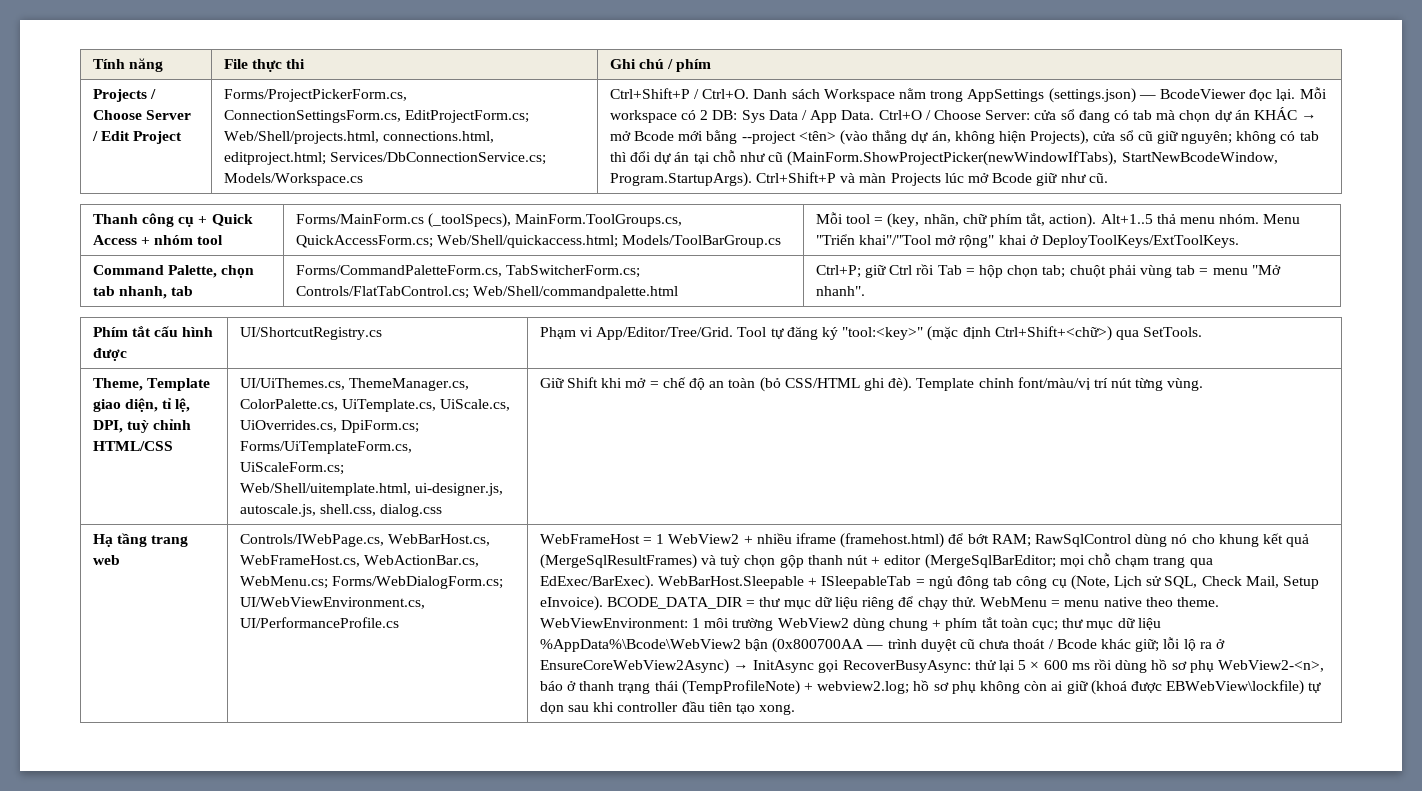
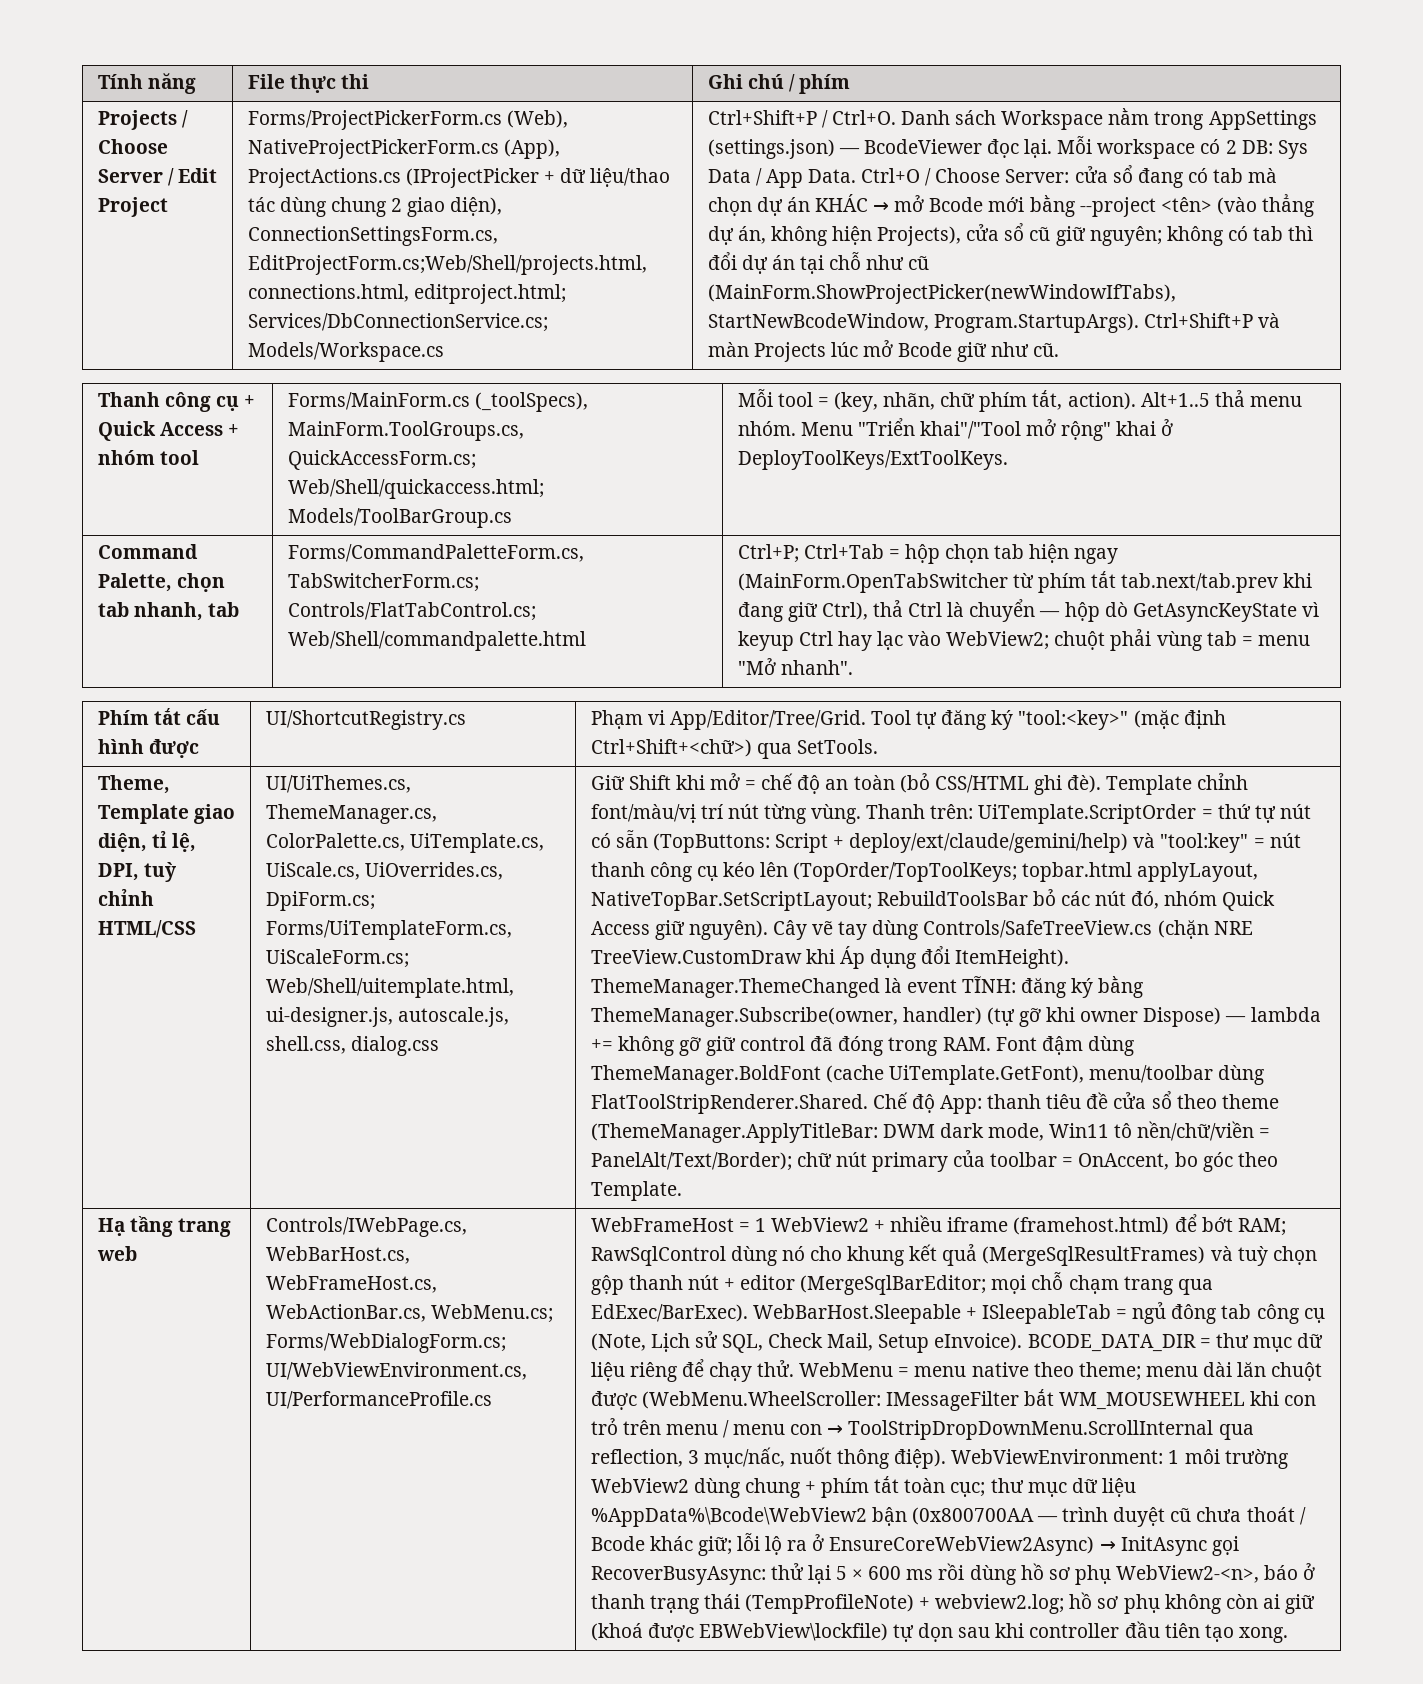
- Forms/ProjectPickerForm.cs, ConnectionSettingsForm.cs, EditProjectForm.cs; Web/Shell/projects.html, connections.html, editproject.html; Services/DbConnectionService.cs; Models/Workspace.cs
+ Forms/ProjectPickerForm.cs (Web), NativeProjectPickerForm.cs (App), ProjectActions.cs (IProjectPicker + dữ liệu/thao tác dùng chung 2 giao diện), ConnectionSettingsForm.cs, EditProjectForm.cs;Web/Shell/projects.html, connections.html, editproject.html; Services/DbConnectionService.cs; Models/Workspace.cs
- Ctrl+P; giữ Ctrl rồi Tab = hộp chọn tab; chuột phải vùng tab = menu "Mở nhanh".
+ Ctrl+P; Ctrl+Tab = hộp chọn tab hiện ngay (MainForm.OpenTabSwitcher từ phím tắt tab.next/tab.prev khi đang giữ Ctrl), thả Ctrl là chuyển — hộp dò GetAsyncKeyState vì keyup Ctrl hay lạc vào WebView2; chuột phải vùng tab = menu "Mở nhanh".
+ Thanh trên: UiTemplate.ScriptOrder = thứ tự nút có sẵn (TopButtons: Script + deploy/ext/claude/gemini/help) và "tool:key" = nút thanh công cụ kéo lên (TopOrder/TopToolKeys; topbar.html applyLayout, NativeTopBar.SetScriptLayout; RebuildToolsBar bỏ các nút đó, nhóm Quick Access giữ nguyên). Cây vẽ tay dùng Controls/SafeTreeView.cs (chặn NRE TreeView.CustomDraw khi Áp dụng đổi ItemHeight). ThemeManager.ThemeChanged là event TĨNH: đăng ký bằng ThemeManager.Subscribe(owner, handler) (tự gỡ khi owner Dispose) — lambda += không gỡ giữ control đã đóng trong RAM. Font đậm dùng ThemeManager.BoldFont (cache UiTemplate.GetFont), menu/toolbar dùng FlatToolStripRenderer.Shared. Chế độ App: thanh tiêu đề cửa sổ theo theme (ThemeManager.ApplyTitleBar: DWM dark mode, Win11 tô nền/chữ/viền = PanelAlt/Text/Border); chữ nút primary của toolbar = OnAccent, bo góc theo Template.
- WebMenu = menu native theo theme.
+ WebMenu = menu native theo theme; menu dài lăn chuột được (WebMenu.WheelScroller: IMessageFilter bắt WM_MOUSEWHEEL khi con trỏ trên menu / menu con → ToolStripDropDownMenu.ScrollInternal qua reflection, 3 mục/nấc, nuốt thông điệp).

